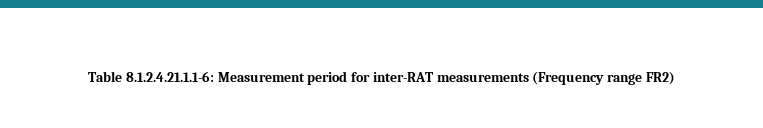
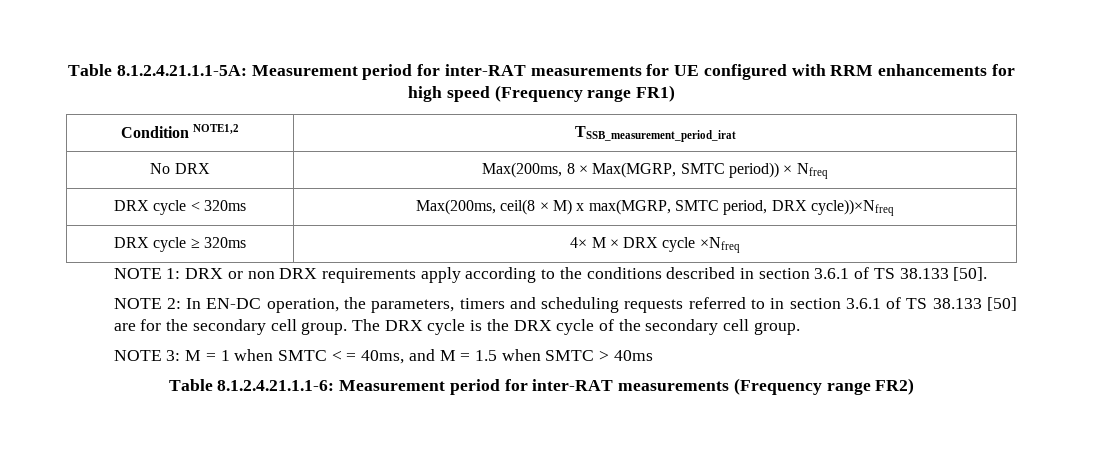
+ Table 8.1.2.4.21.1.1-5A: Measurement period for inter-RAT measurements for UE configured with RRM enhancements for high speed (Frequency range FR1)
+ Condition NOTE1,2 | TSSB_measurement_period_irat
+ No DRX | Max(200ms, 8 × Max(MGRP, SMTC period)) × Nfreq
+ DRX cycle < 320ms | Max(200ms, ceil(8 × M) x max(MGRP, SMTC period, DRX cycle))×Nfreq
+ DRX cycle ≥ 320ms | 4× M × DRX cycle ×Nfreq
+ NOTE 1: DRX or non DRX requirements apply according to the conditions described in section 3.6.1 of TS 38.133 [50].
+ NOTE 2: In EN-DC operation, the parameters, timers and scheduling requests referred to in section 3.6.1 of TS 38.133 [50] are for the secondary cell group. The DRX cycle is the DRX cycle of the secondary cell group.
+ NOTE 3: M = 1 when SMTC < = 40ms, and M = 1.5 when SMTC > 40ms

